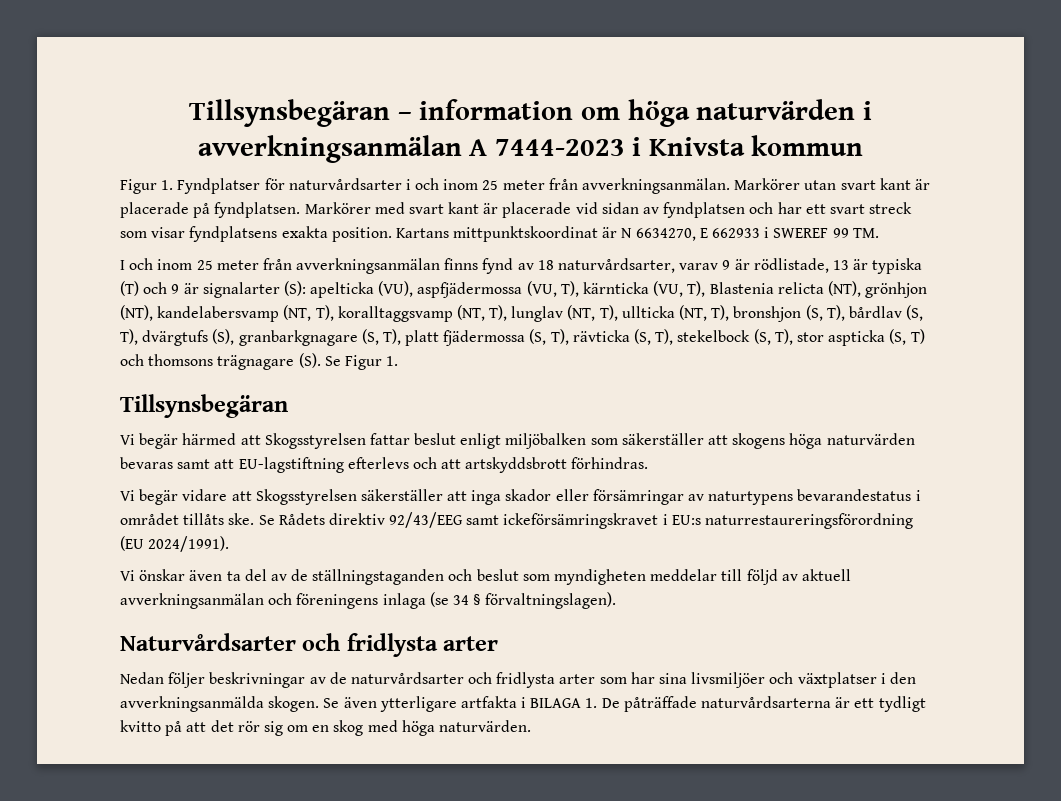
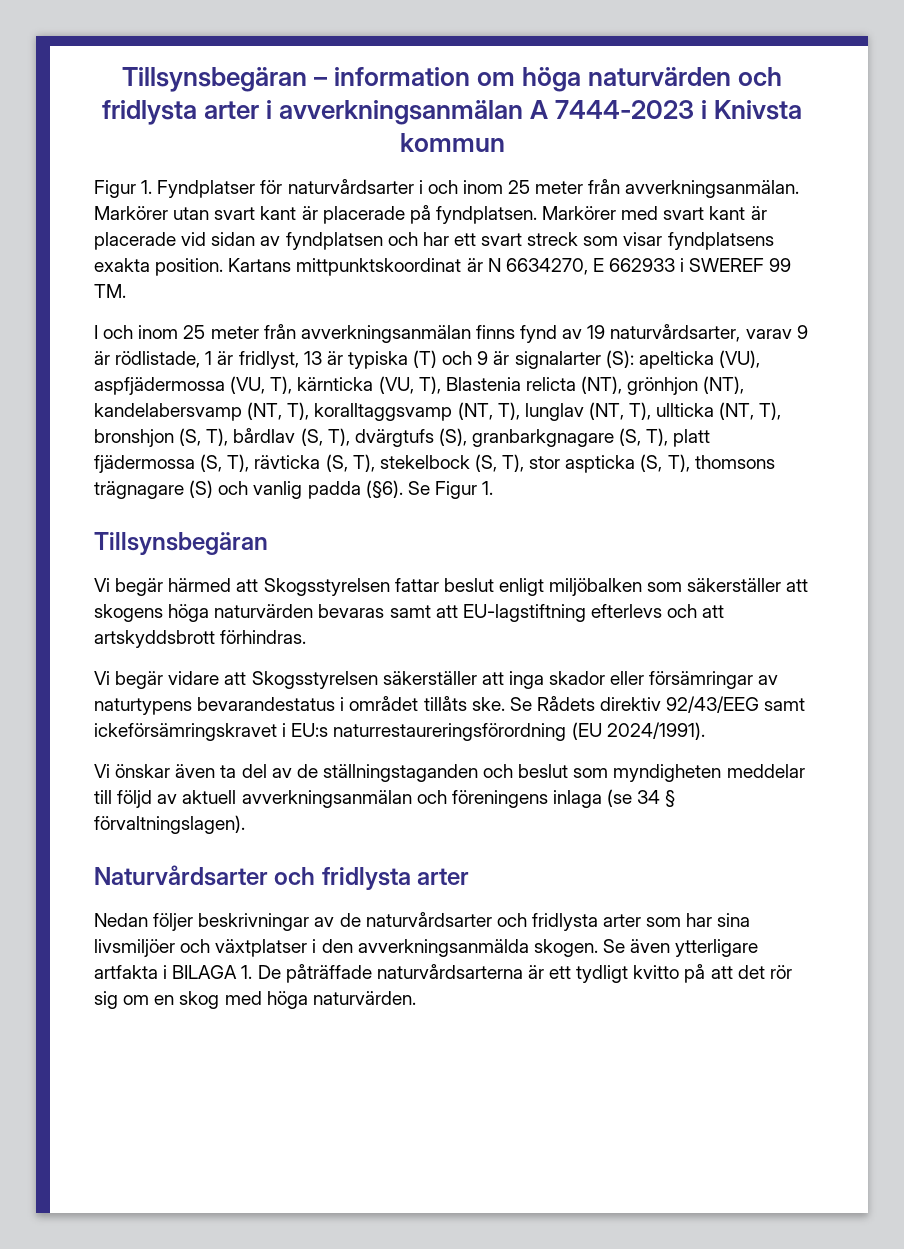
- Tillsynsbegäran – information om höga naturvärden i avverkningsanmälan A 7444-2023 i Knivsta kommun
+ Tillsynsbegäran – information om höga naturvärden och fridlysta arter i avverkningsanmälan A 7444-2023 i Knivsta kommun
- I och inom 25 meter från avverkningsanmälan finns fynd av 18 naturvårdsarter, varav 9 är rödlistade, 13 är typiska (T) och 9 är signalarter (S):
+ I och inom 25 meter från avverkningsanmälan finns fynd av 19 naturvårdsarter, varav 9 är rödlistade, 1 är fridlyst, 13 är typiska (T) och 9 är signalarter (S):
- apelticka (VU), aspfjädermossa (VU, T), kärnticka (VU, T), Blastenia relicta (NT), grönhjon (NT), kandelabersvamp (NT, T), koralltaggsvamp (NT, T), lunglav (NT, T), ullticka (NT, T), bronshjon (S, T), bårdlav (S, T), dvärgtufs (S), granbarkgnagare (S, T), platt fjädermossa (S, T), rävticka (S, T), stekelbock (S, T), stor aspticka (S, T) och thomsons trägnagare (S). Se Figur 1.
+ apelticka (VU), aspfjädermossa (VU, T), kärnticka (VU, T), Blastenia relicta (NT), grönhjon (NT), kandelabersvamp (NT, T), koralltaggsvamp (NT, T), lunglav (NT, T), ullticka (NT, T), bronshjon (S, T), bårdlav (S, T), dvärgtufs (S), granbarkgnagare (S, T), platt fjädermossa (S, T), rävticka (S, T), stekelbock (S, T), stor aspticka (S, T), thomsons trägnagare (S) och vanlig padda (§6). Se Figur 1.

